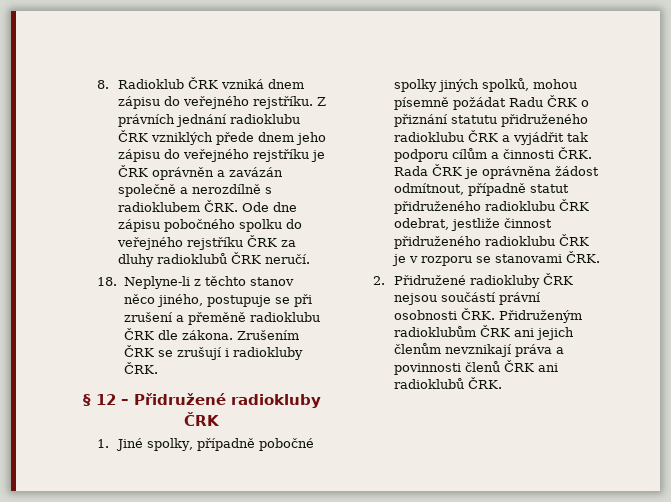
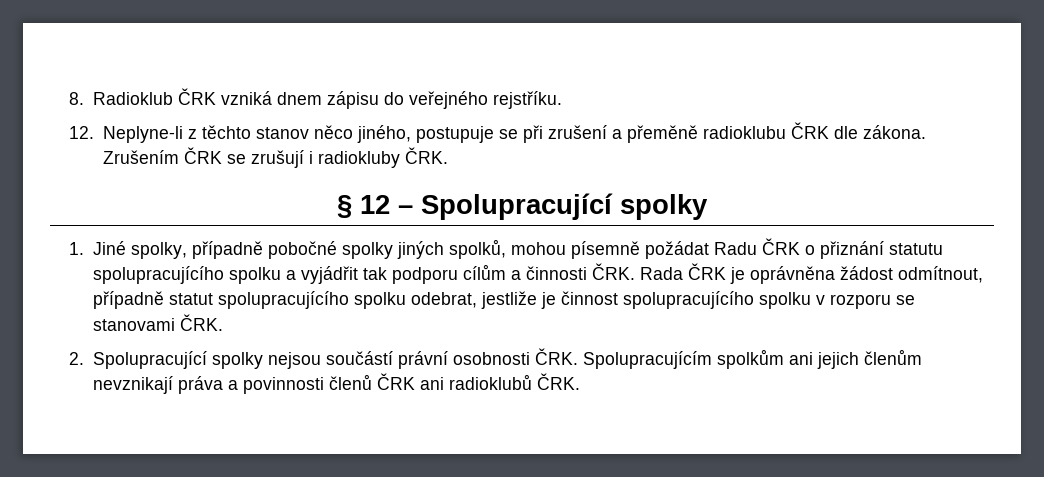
- 8. Radioklub ČRK vzniká dnem zápisu do veřejného rejstříku. Z právních jednání radioklubu ČRK vzniklých přede dnem jeho zápisu do veřejného rejstříku je ČRK oprávněn a zavázán společně a nerozdílně s radioklubem ČRK. Ode dne zápisu pobočného spolku do veřejného rejstříku ČRK za dluhy radioklubů ČRK neručí.
- 18. Neplyne-li z těchto stanov něco jiného, postupuje se při zrušení a přeměně radioklubu ČRK dle zákona.
+ 8. Radioklub ČRK vzniká dnem zápisu do veřejného rejstříku.
+ 12. Neplyne-li z těchto stanov něco jiného, postupuje se při zrušení a přeměně radioklubu ČRK dle zákona.
- § 12 – Přidružené radiokluby ČRK
+ § 12 – Spolupracující spolky
- 1. Jiné spolky, případně pobočné spolky jiných spolků, mohou písemně požádat Radu ČRK o přiznání statutu přidruženého radioklubu ČRK a vyjádřit tak podporu cílům a činnosti ČRK. Rada ČRK je oprávněna žádost odmítnout, případně statut přidruženého radioklubu ČRK odebrat, jestliže činnost přidruženého radioklubu ČRK je v rozporu se stanovami ČRK.
+ 1. Jiné spolky, případně pobočné spolky jiných spolků, mohou písemně požádat Radu ČRK o přiznání statutu spolupracujícího spolku a vyjádřit tak podporu cílům a činnosti ČRK. Rada ČRK je oprávněna žádost odmítnout, případně statut spolupracujícího spolku odebrat, jestliže je činnost spolupracujícího spolku v rozporu se stanovami ČRK.
- 2. Přidružené radiokluby ČRK nejsou součástí právní osobnosti ČRK. Přidruženým radioklubům ČRK ani jejich členům nevznikají práva a povinnosti členů ČRK ani radioklubů ČRK.
+ 2. Spolupracující spolky nejsou součástí právní osobnosti ČRK. Spolupracujícím spolkům ani jejich členům nevznikají práva a povinnosti členů ČRK ani radioklubů ČRK.

